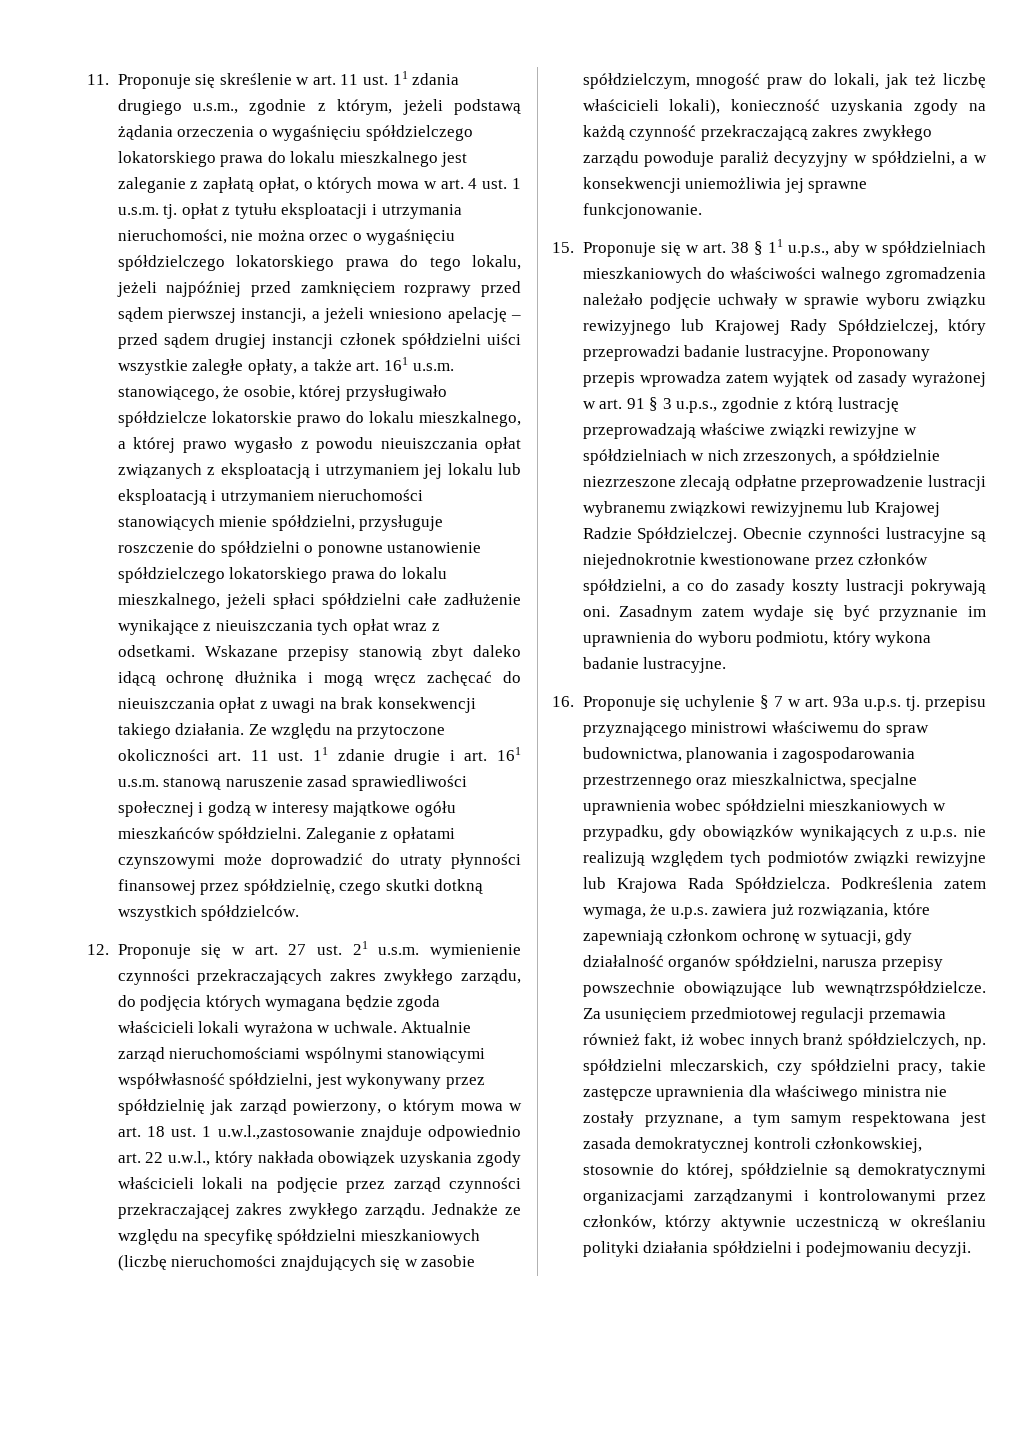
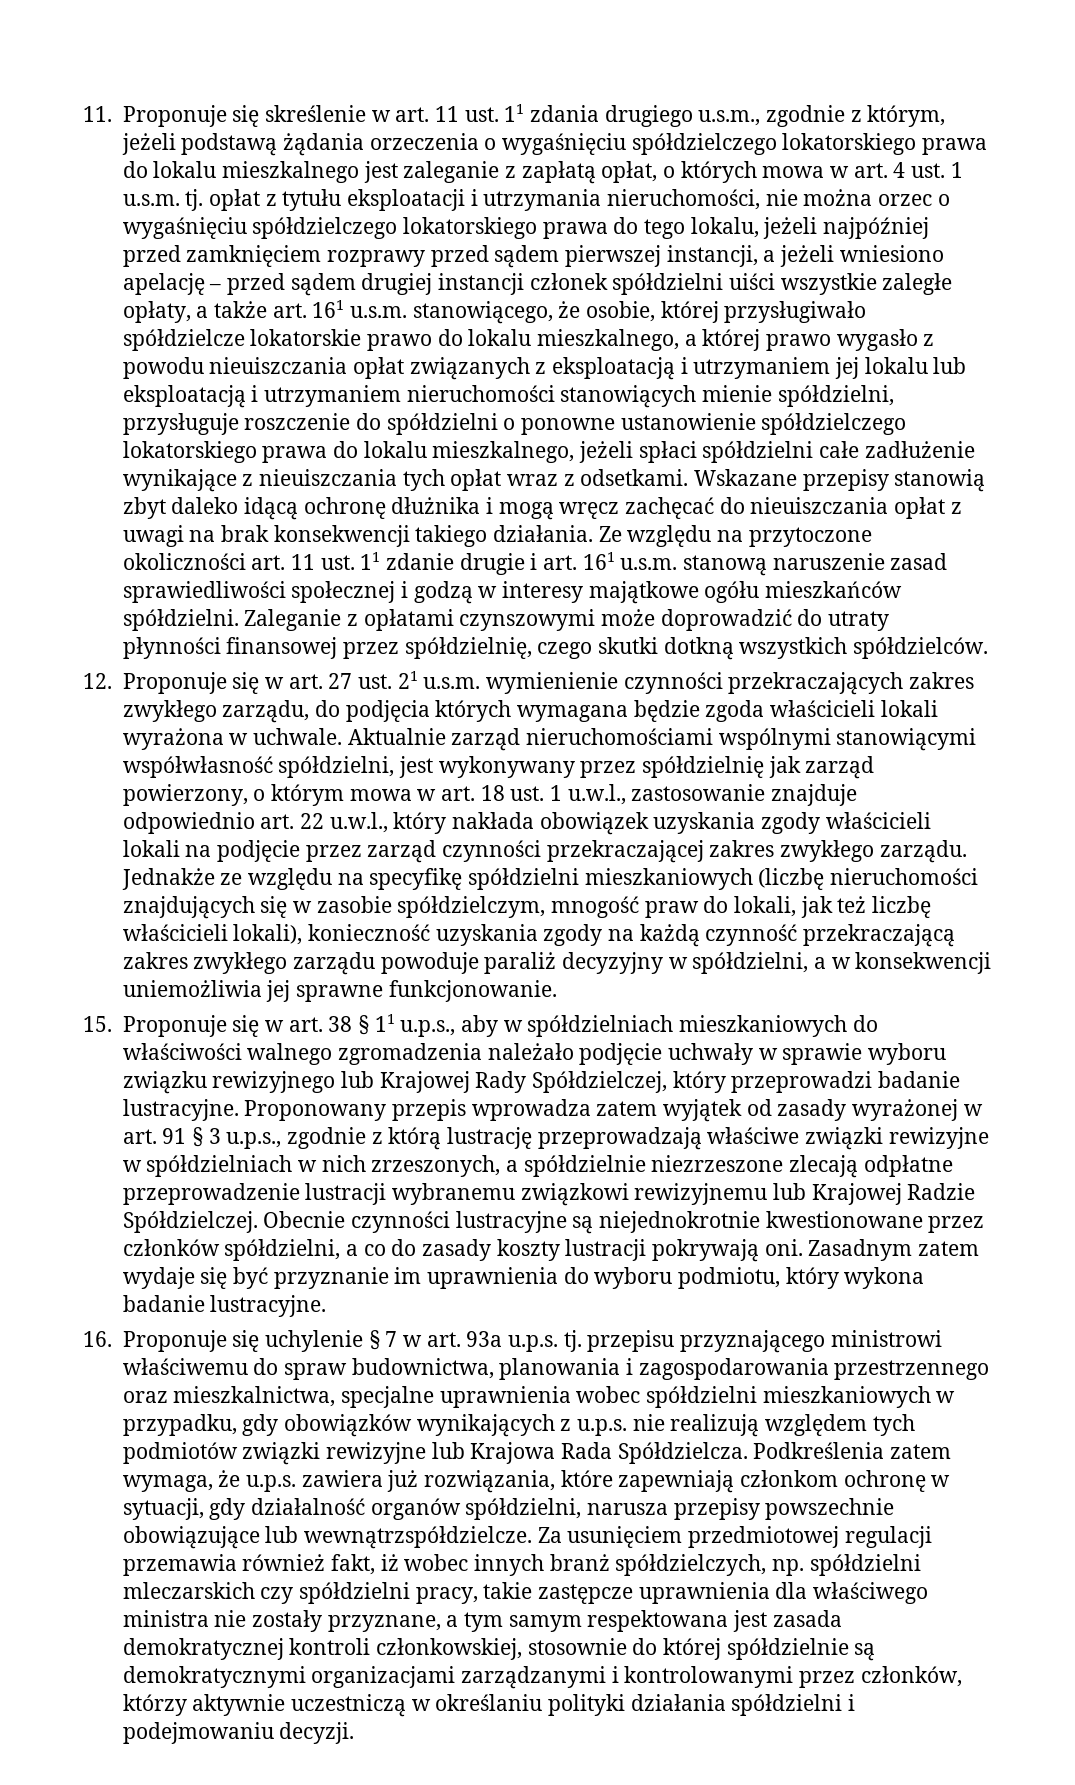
- Aktualnie zarząd nieruchomościami wspólnymi stanowiącymi współwłasność spółdzielni, jest wykonywany przez spółdzielnię jak zarząd powierzony, o którym mowa w art. 18 ust. 1 u.w.l.,zastosowanie znajduje odpowiednio art. 22 u.w.l., który nakłada obowiązek uzyskania zgody właścicieli lokali na podjęcie przez zarząd czynności przekraczającej zakres zwykłego zarządu.
+ Aktualnie zarząd nieruchomościami wspólnymi stanowiącymi współwłasność spółdzielni, jest wykonywany przez spółdzielnię jak zarząd powierzony, o którym mowa w art. 18 ust. 1 u.w.l., zastosowanie znajduje odpowiednio art. 22 u.w.l., który nakłada obowiązek uzyskania zgody właścicieli lokali na podjęcie przez zarząd czynności przekraczającej zakres zwykłego zarządu.
- Za usunięciem przedmiotowej regulacji przemawia również fakt, iż wobec innych branż spółdzielczych, np. spółdzielni mleczarskich, czy spółdzielni pracy, takie zastępcze uprawnienia dla właściwego ministra nie zostały przyznane, a tym samym respektowana jest zasada demokratycznej kontroli członkowskiej, stosownie do której, spółdzielnie są demokratycznymi organizacjami zarządzanymi i kontrolowanymi przez członków, którzy aktywnie uczestniczą w określaniu polityki działania spółdzielni i podejmowaniu decyzji.
+ Za usunięciem przedmiotowej regulacji przemawia również fakt, iż wobec innych branż spółdzielczych, np. spółdzielni mleczarskich czy spółdzielni pracy, takie zastępcze uprawnienia dla właściwego ministra nie zostały przyznane, a tym samym respektowana jest zasada demokratycznej kontroli członkowskiej, stosownie do której spółdzielnie są demokratycznymi organizacjami zarządzanymi i kontrolowanymi przez członków, którzy aktywnie uczestniczą w określaniu polityki działania spółdzielni i podejmowaniu decyzji.

